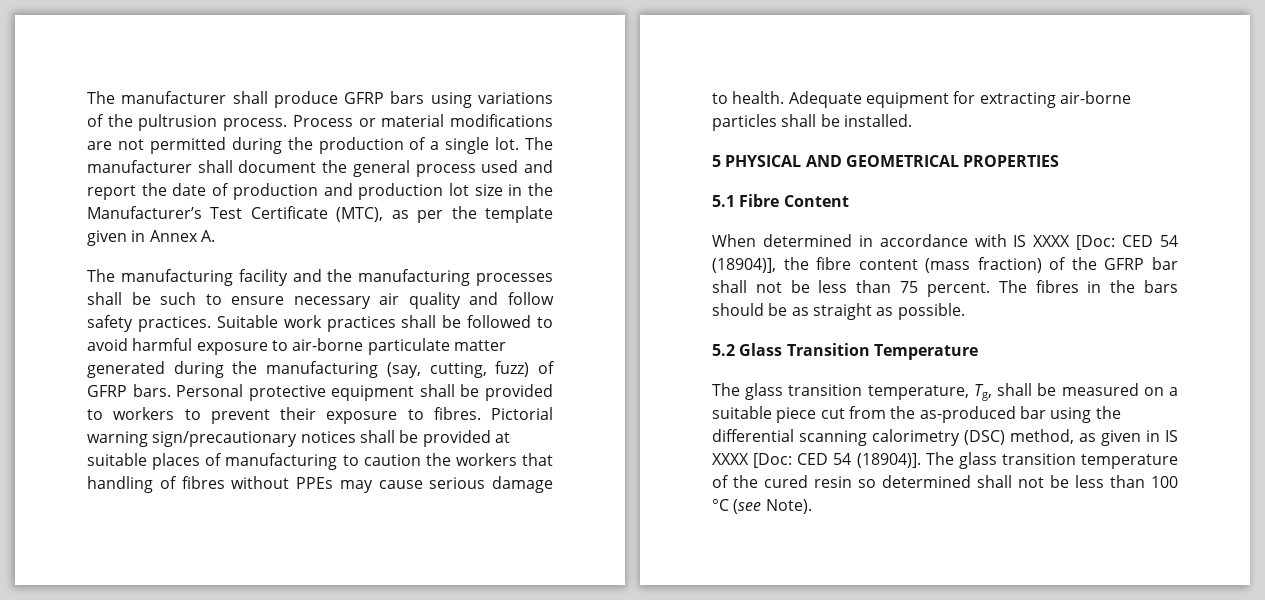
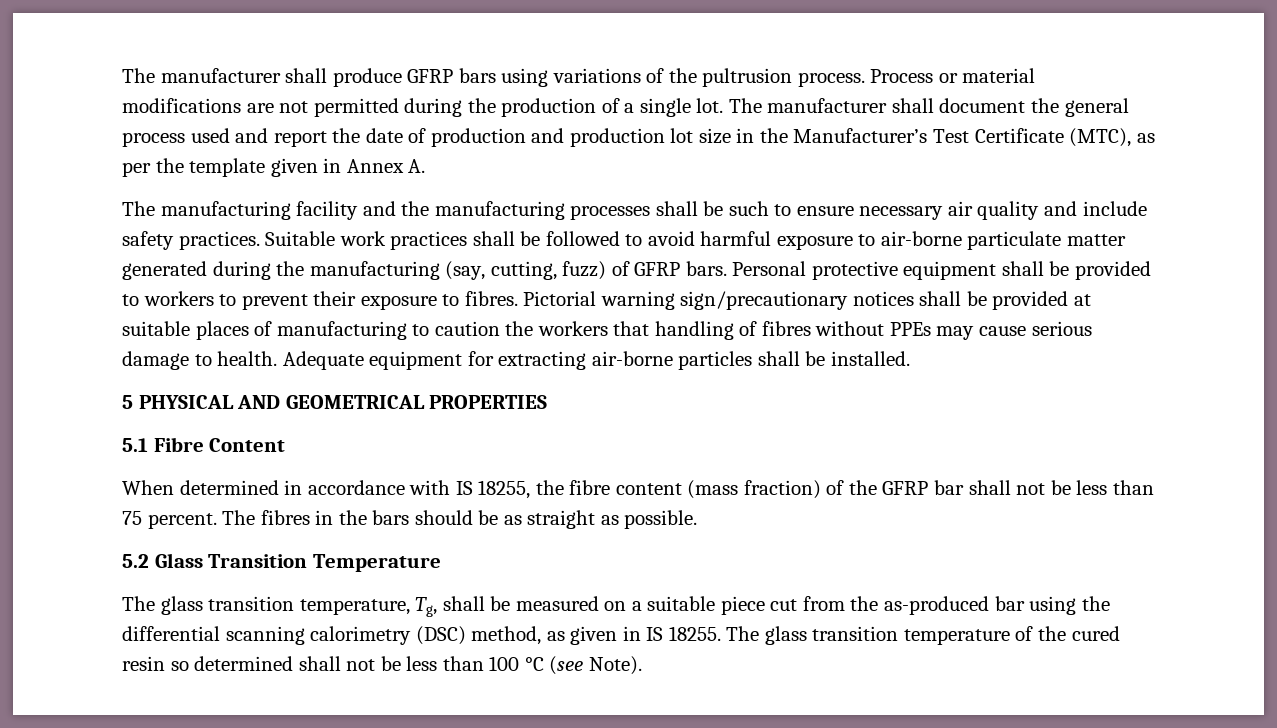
- The manufacturing facility and the manufacturing processes shall be such to ensure necessary air quality and follow safety practices.
+ The manufacturing facility and the manufacturing processes shall be such to ensure necessary air quality and include safety practices.
- When determined in accordance with IS XXXX [Doc: CED 54 (18904)], the fibre content (mass fraction) of the GFRP bar shall not be less than 75 percent.
+ When determined in accordance with IS 18255, the fibre content (mass fraction) of the GFRP bar shall not be less than 75 percent.
- The glass transition temperature, Tg, shall be measured on a suitable piece cut from the as-produced bar using the differential scanning calorimetry (DSC) method, as given in IS XXXX [Doc: CED 54 (18904)].
+ The glass transition temperature, Tg, shall be measured on a suitable piece cut from the as-produced bar using the differential scanning calorimetry (DSC) method, as given in IS 18255.

